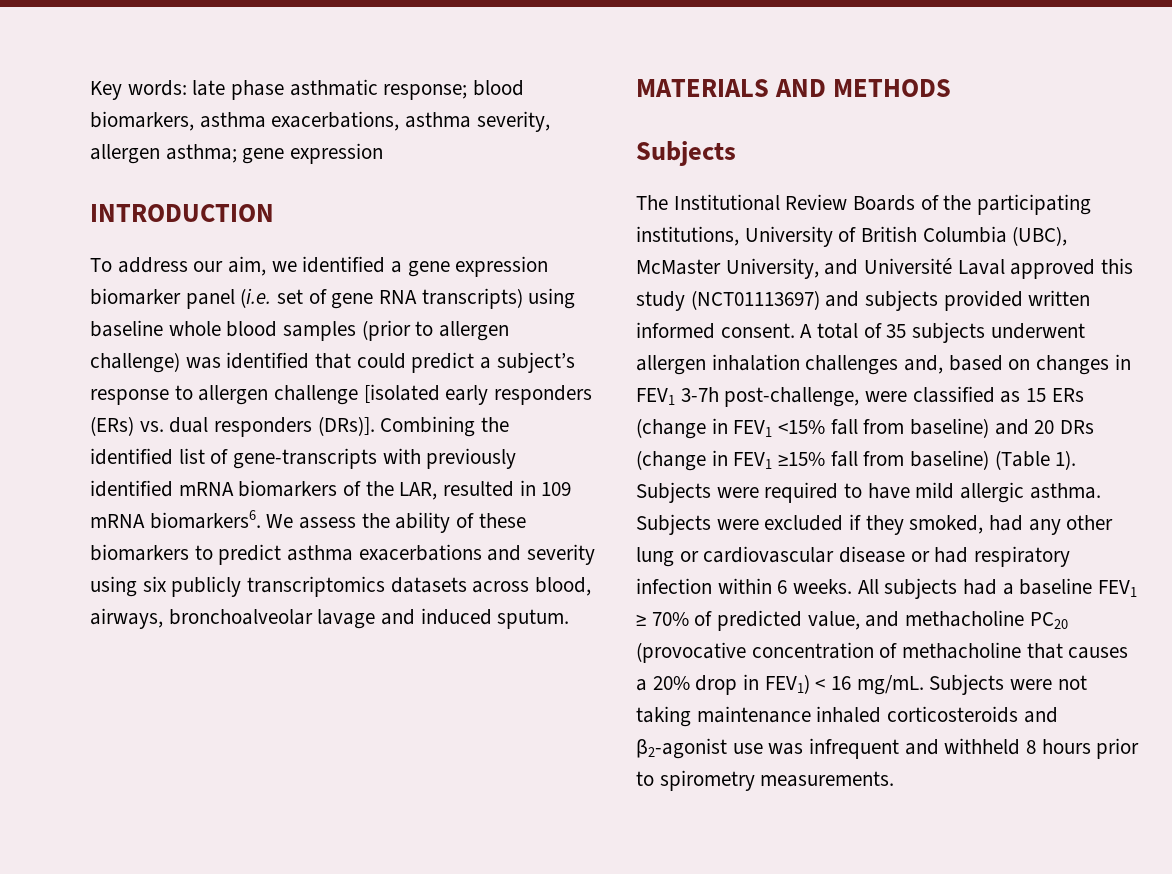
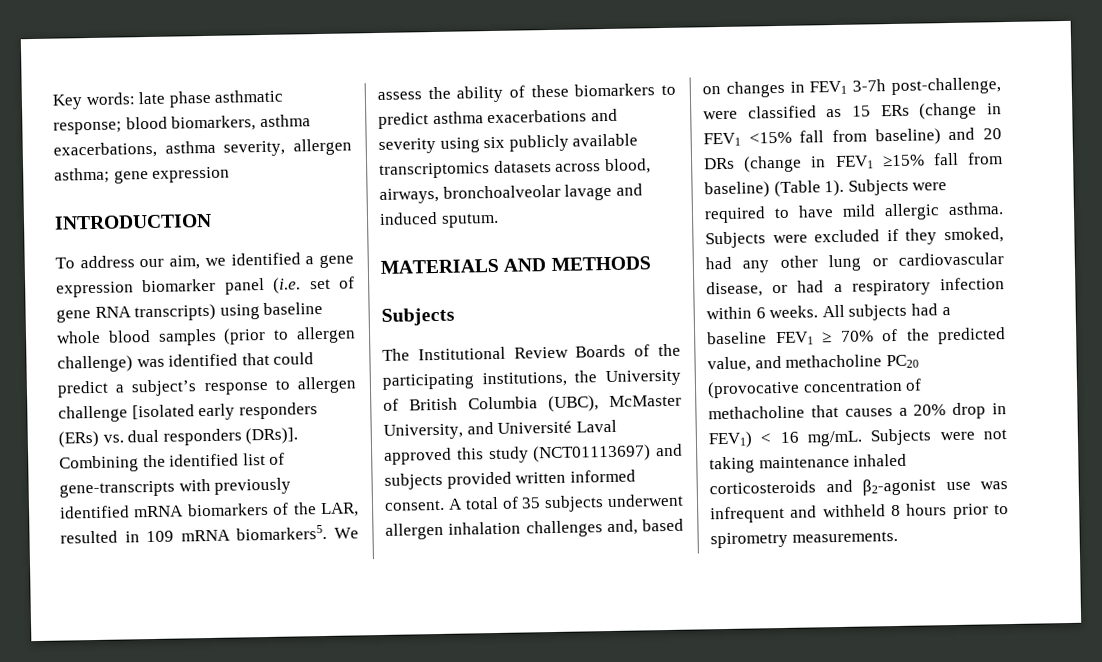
- Combining the identified list of gene-transcripts with previously identified mRNA biomarkers of the LAR, resulted in 109 mRNA biomarkers6.
+ Combining the identified list of gene-transcripts with previously identified mRNA biomarkers of the LAR, resulted in 109 mRNA biomarkers5.
- We assess the ability of these biomarkers to predict asthma exacerbations and severity using six publicly transcriptomics datasets across blood, airways, bronchoalveolar lavage and induced sputum.
+ We assess the ability of these biomarkers to predict asthma exacerbations and severity using six publicly available transcriptomics datasets across blood, airways, bronchoalveolar lavage and induced sputum.
- The Institutional Review Boards of the participating institutions, University of British Columbia (UBC), McMaster University, and Université Laval approved this study (NCT01113697) and subjects provided written informed consent.
+ The Institutional Review Boards of the participating institutions, the University of British Columbia (UBC), McMaster University, and Université Laval approved this study (NCT01113697) and subjects provided written informed consent.
- Subjects were excluded if they smoked, had any other lung or cardiovascular disease or had respiratory infection within 6 weeks.
+ Subjects were excluded if they smoked, had any other lung or cardiovascular disease, or had a respiratory infection within 6 weeks.
- All subjects had a baseline FEV1 ≥ 70% of predicted value, and methacholine PC20 (provocative concentration of methacholine that causes a 20% drop in FEV1) < 16 mg/mL.
+ All subjects had a baseline FEV1 ≥ 70% of the predicted value, and methacholine PC20 (provocative concentration of methacholine that causes a 20% drop in FEV1) < 16 mg/mL.

